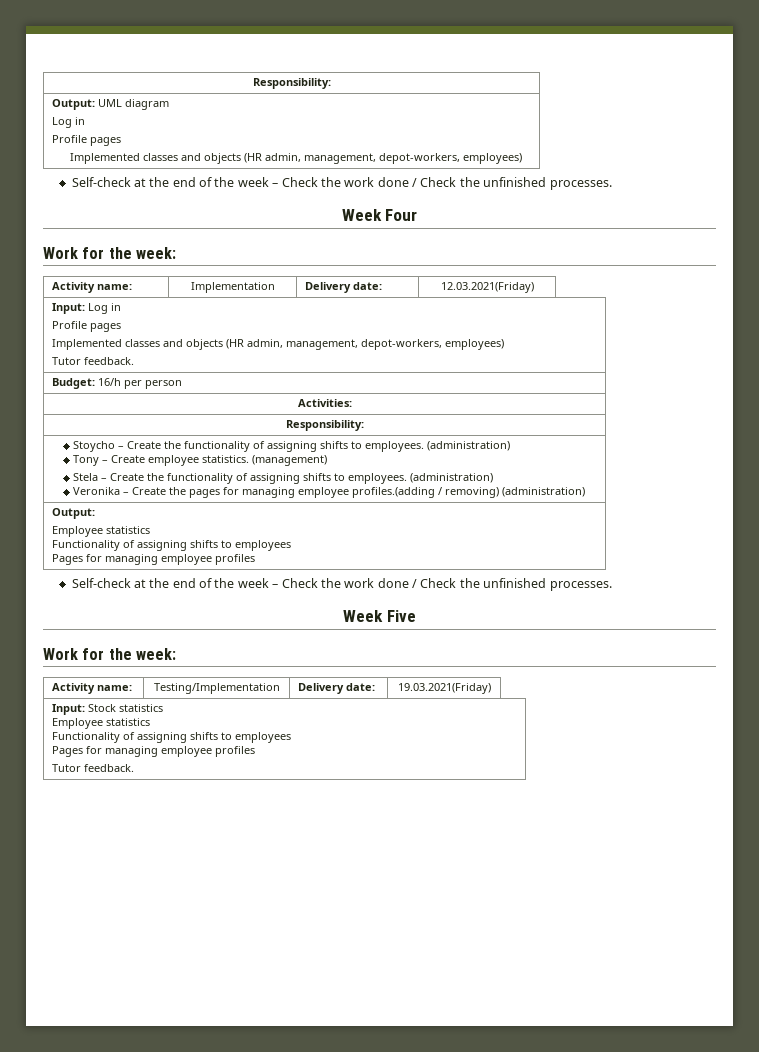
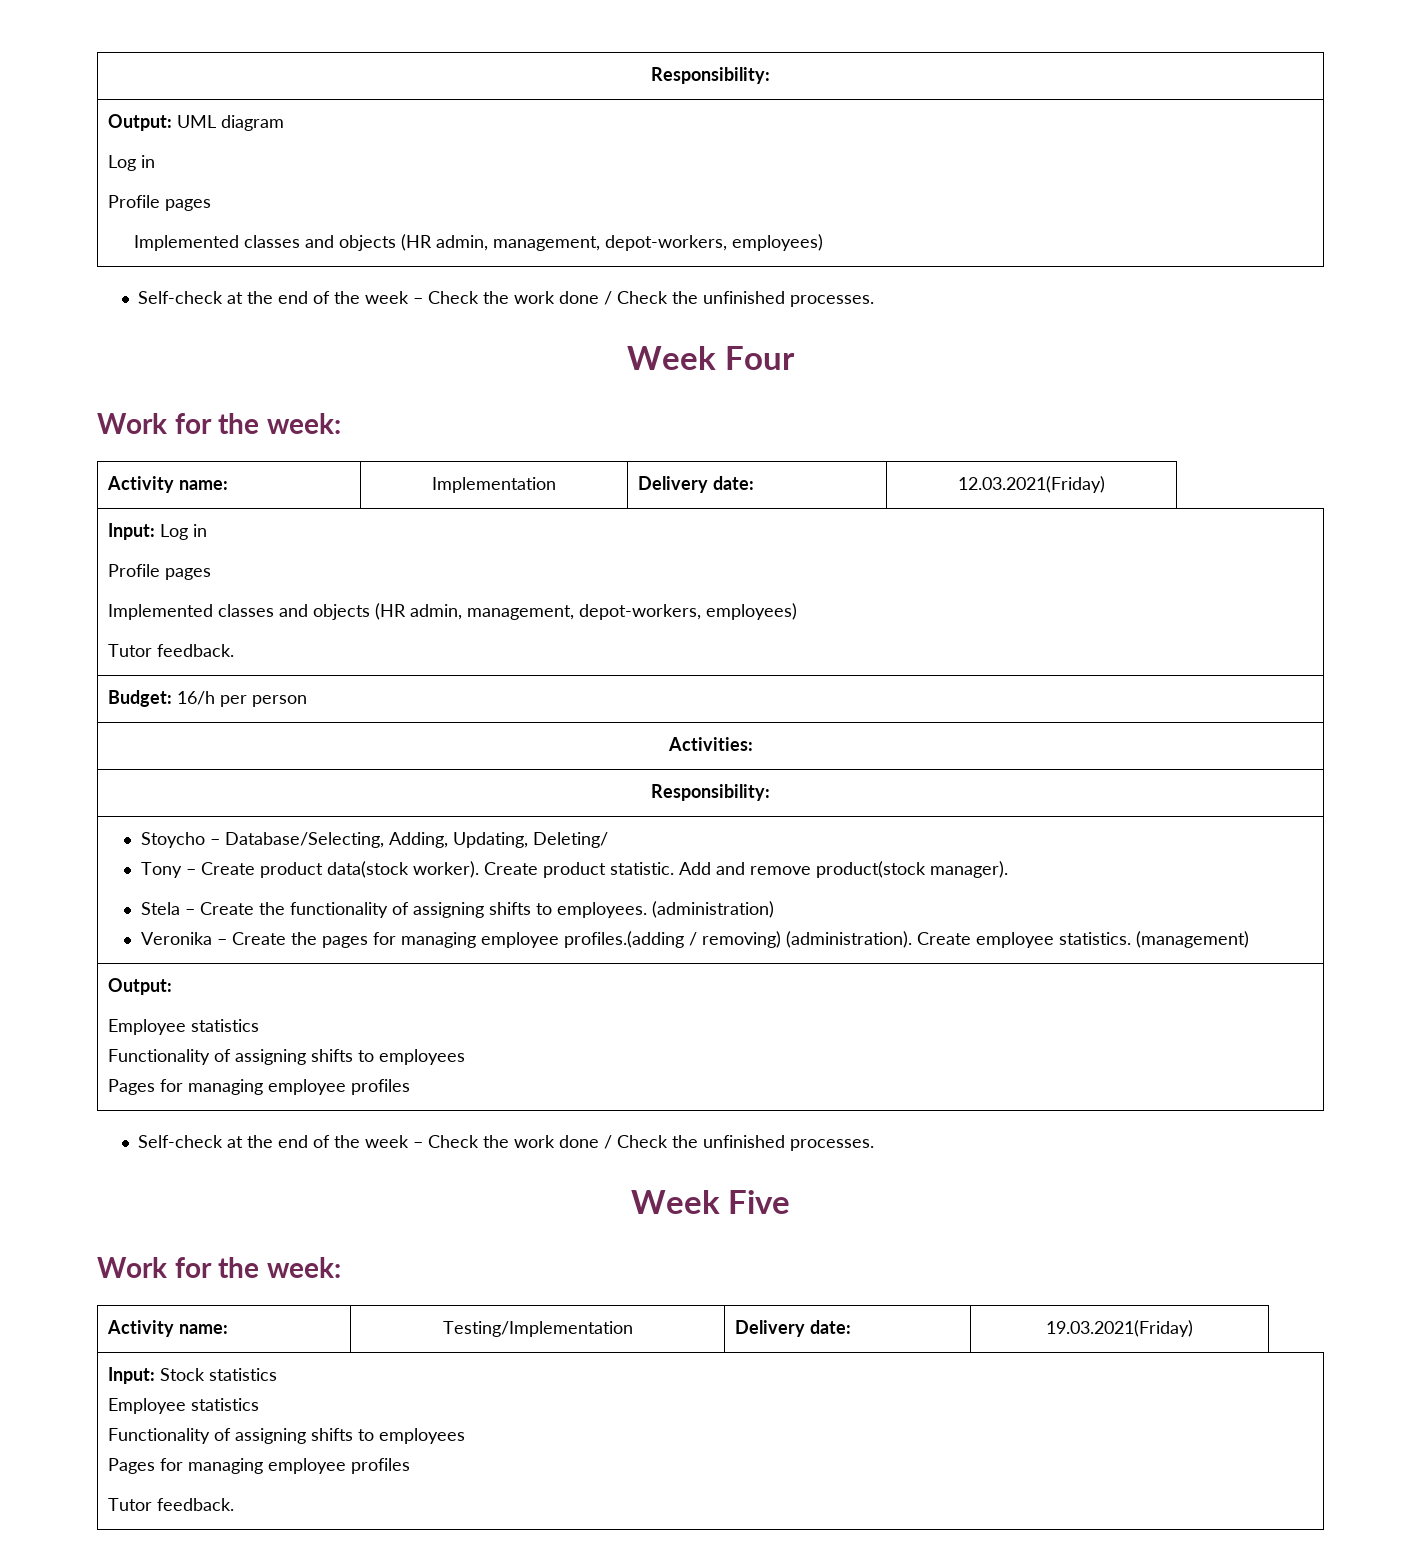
- Stoycho – Create the functionality of assigning shifts to employees. (administration)
- Tony – Create employee statistics. (management)
+ Stoycho – Database/Selecting, Adding, Updating, Deleting/
+ Tony – Create product data(stock worker). Create product statistic. Add and remove product(stock manager).
- Veronika – Create the pages for managing employee profiles.(adding / removing) (administration)
+ Veronika – Create the pages for managing employee profiles.(adding / removing) (administration). Create employee statistics. (management)

